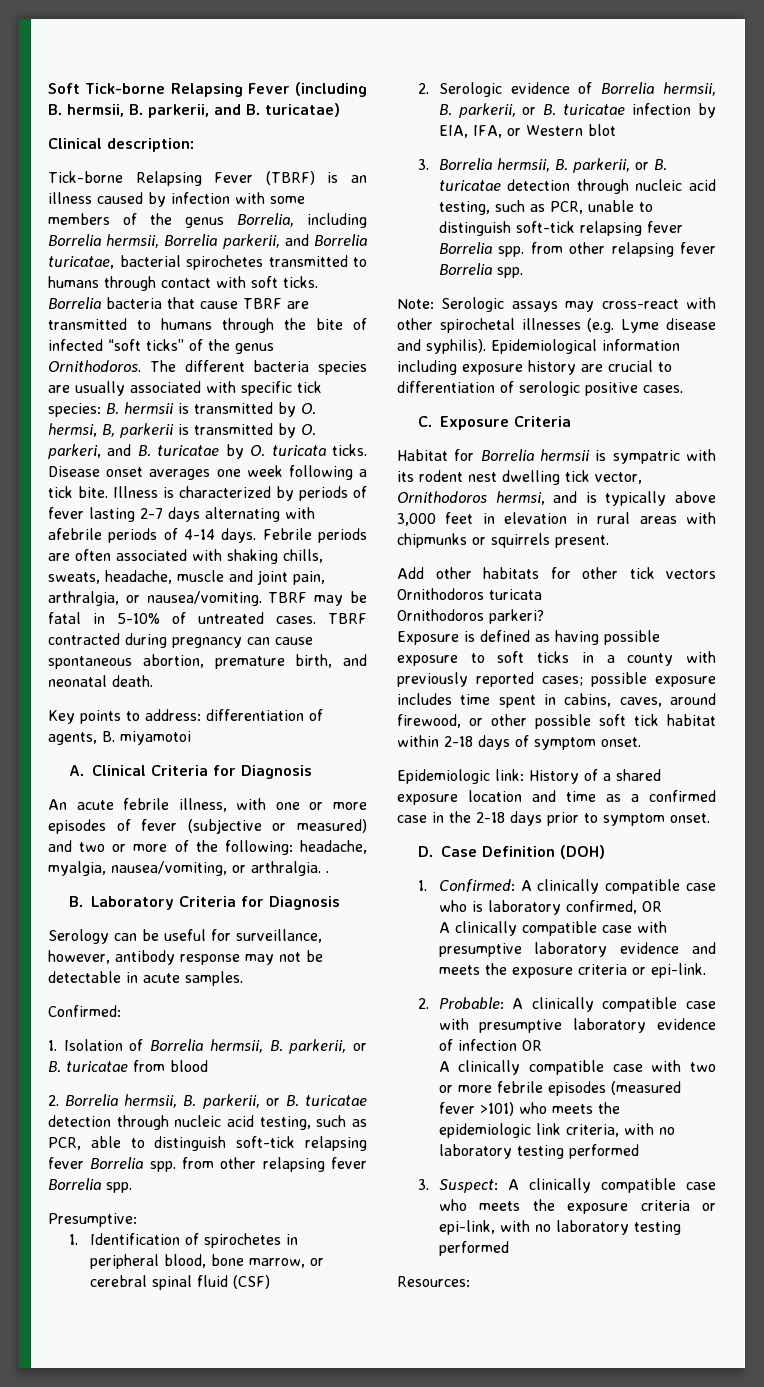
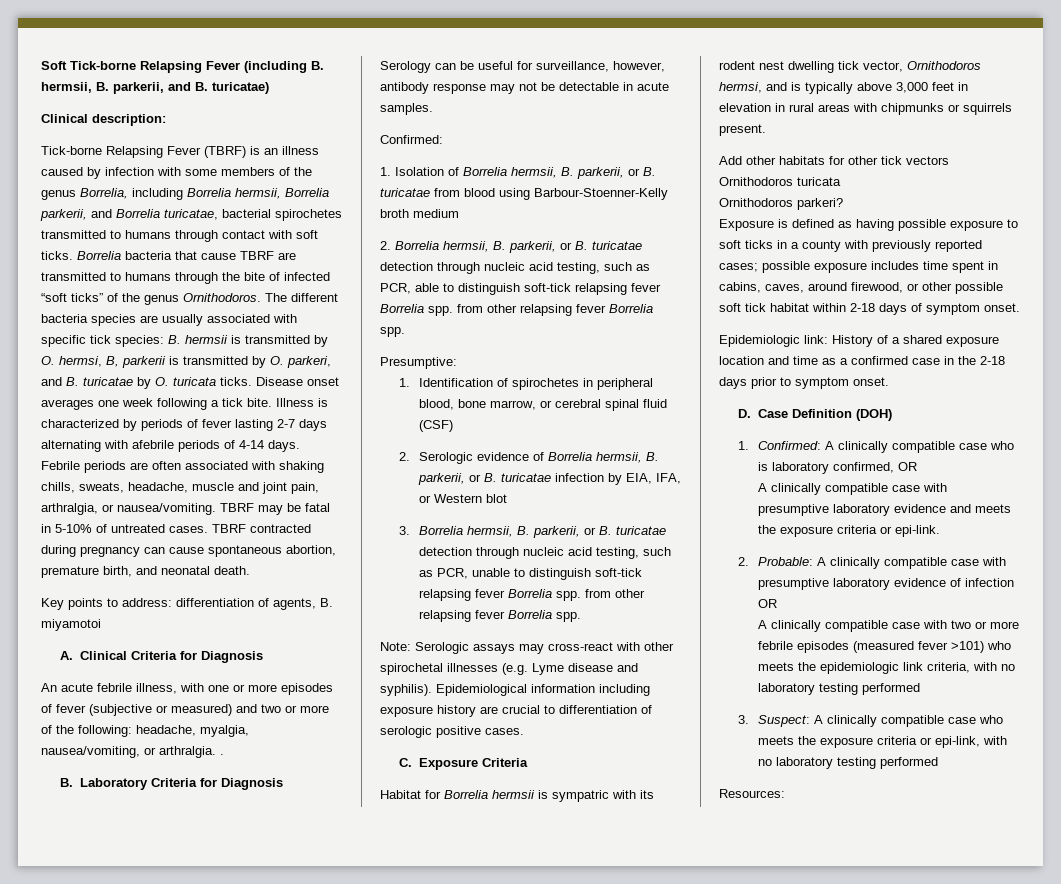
- 1. Isolation of Borrelia hermsii, B. parkerii, or B. turicatae from blood
+ 1. Isolation of Borrelia hermsii, B. parkerii, or B. turicatae from blood using Barbour-Stoenner-Kelly broth medium

